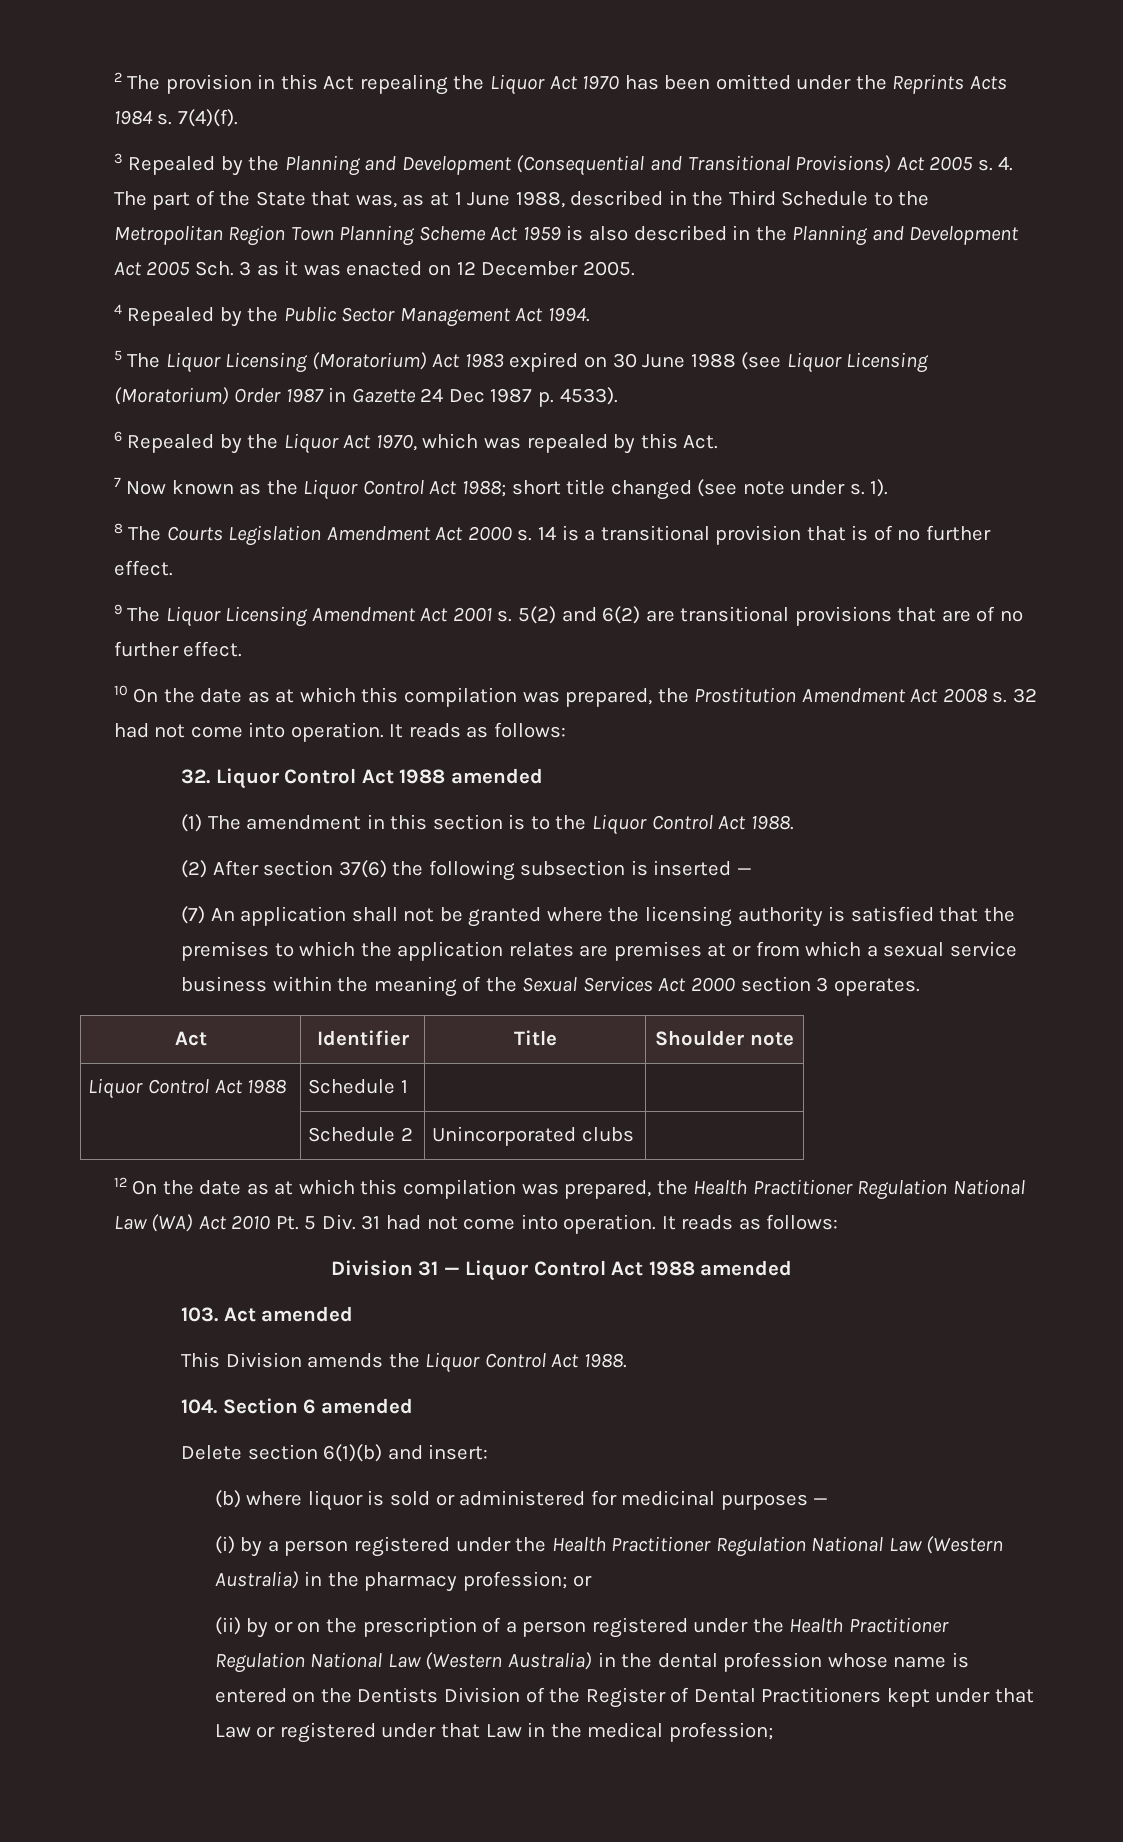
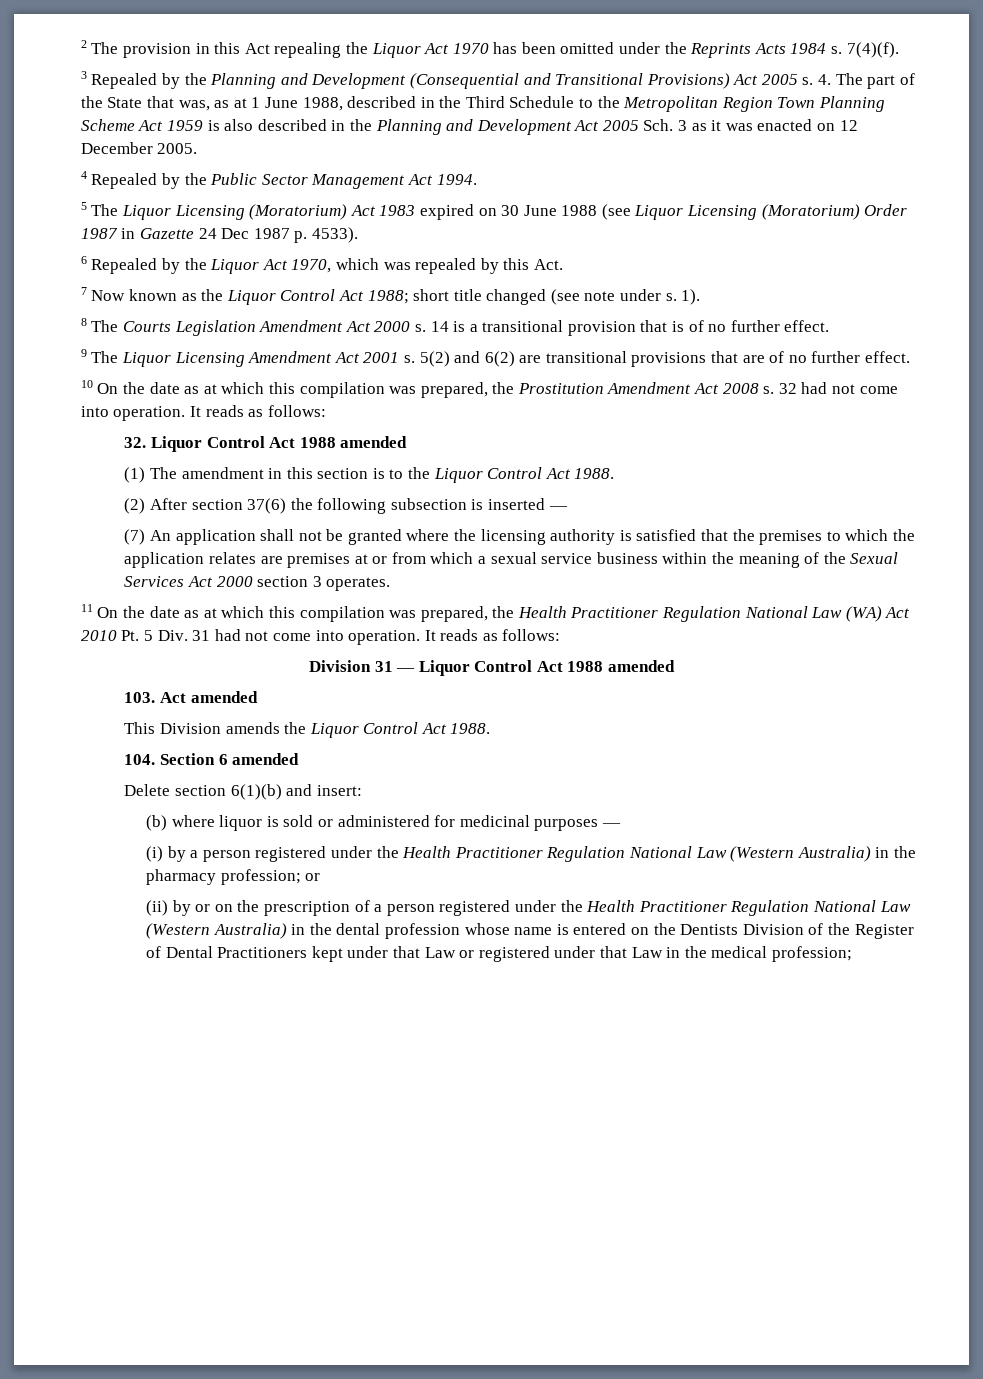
- Act | Identifier | Title | Shoulder note
- Liquor Control Act 1988 | Schedule 1 | |
- | Schedule 2 | Unincorporated clubs |
- 12 On the date as at which this compilation was prepared, the Health Practitioner Regulation National Law (WA) Act 2010 Pt. 5 Div. 31 had not come into operation.
+ 11 On the date as at which this compilation was prepared, the Health Practitioner Regulation National Law (WA) Act 2010 Pt. 5 Div. 31 had not come into operation.

